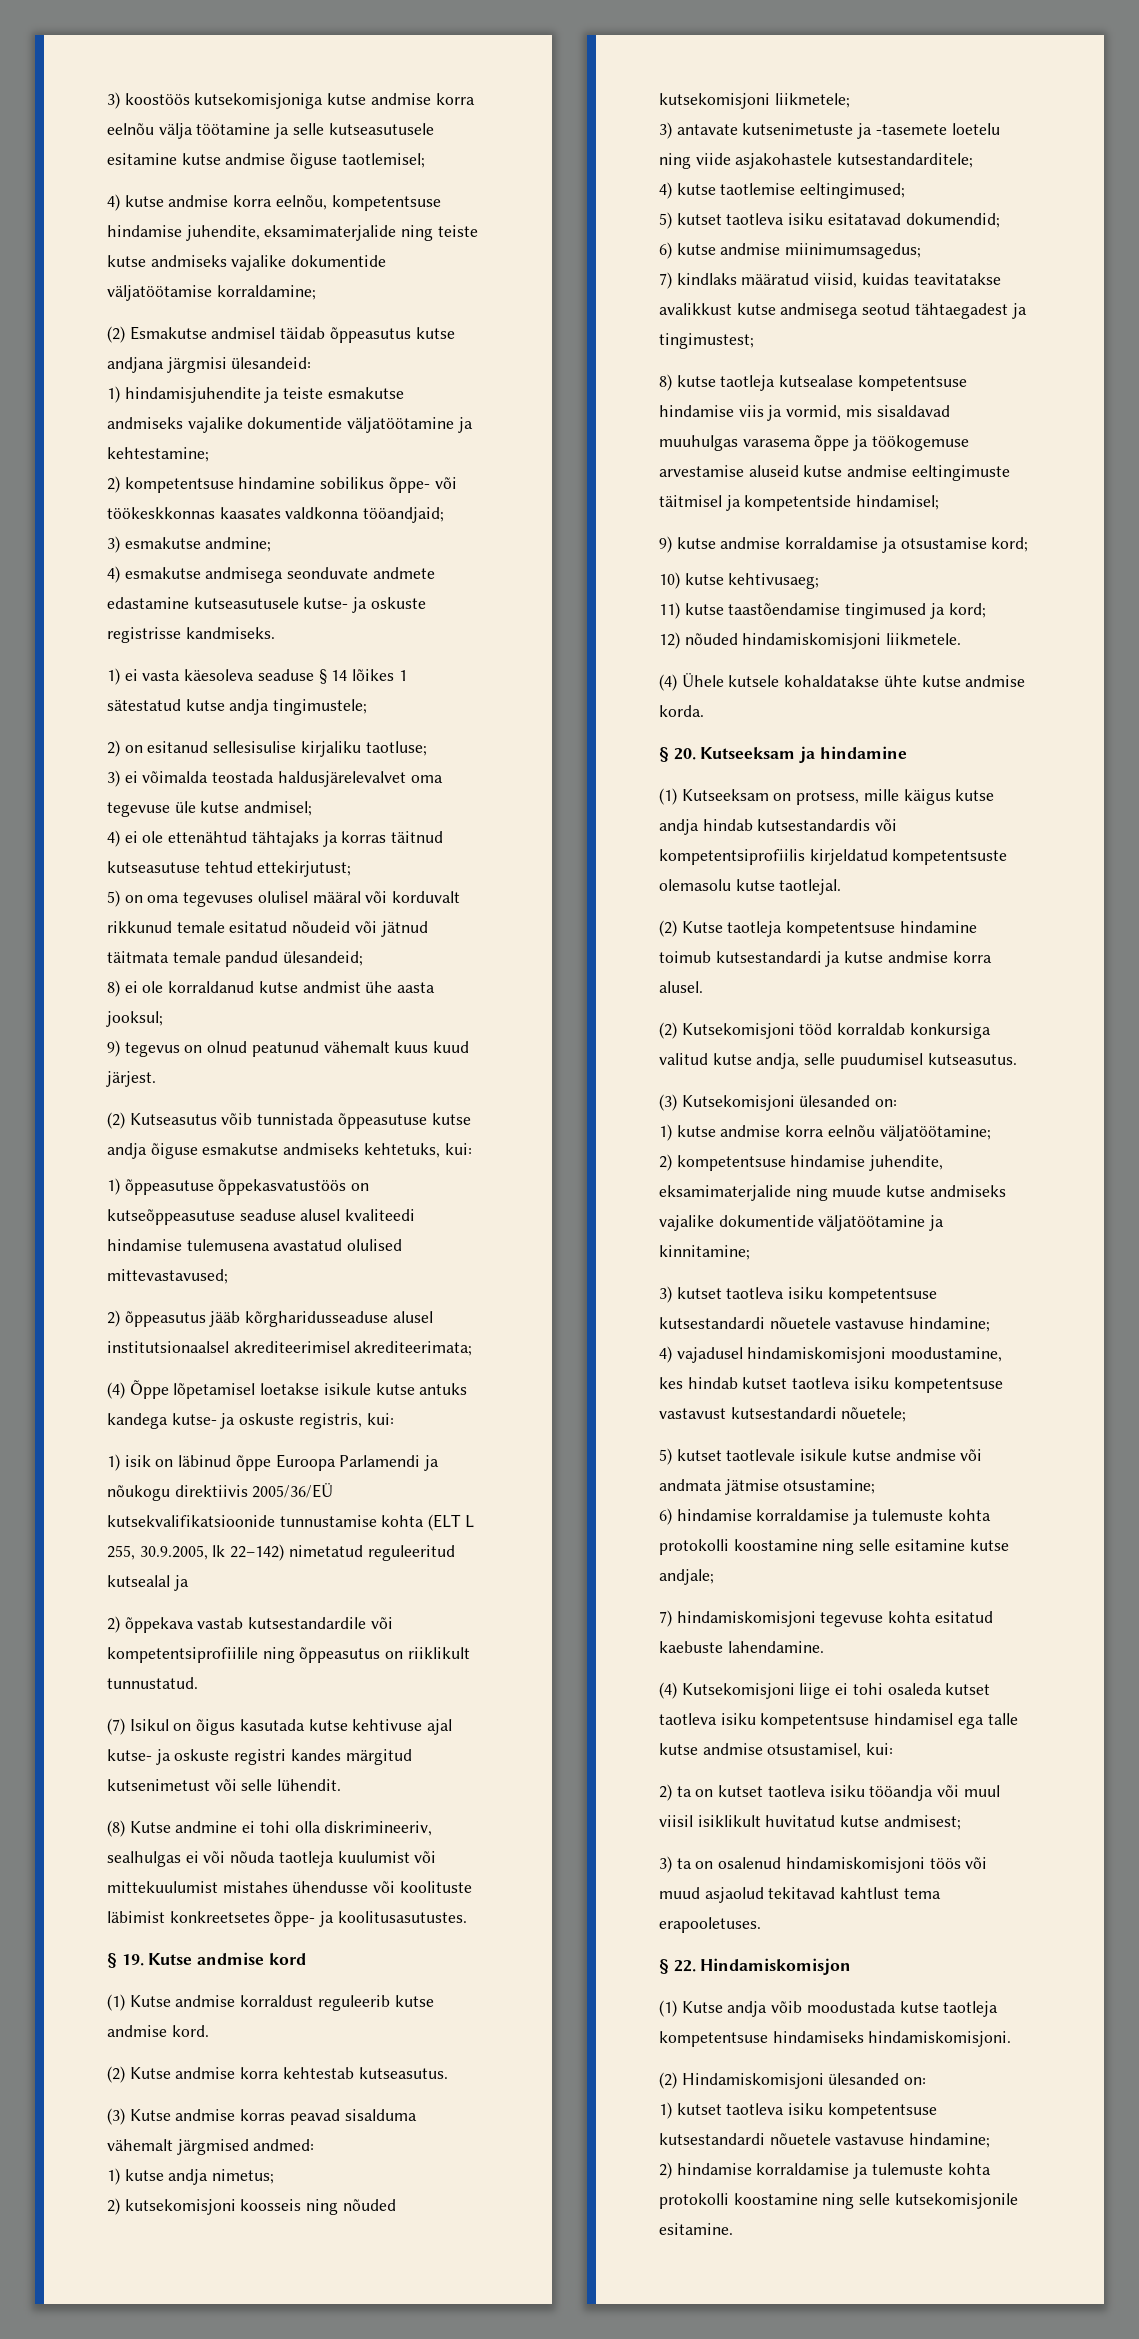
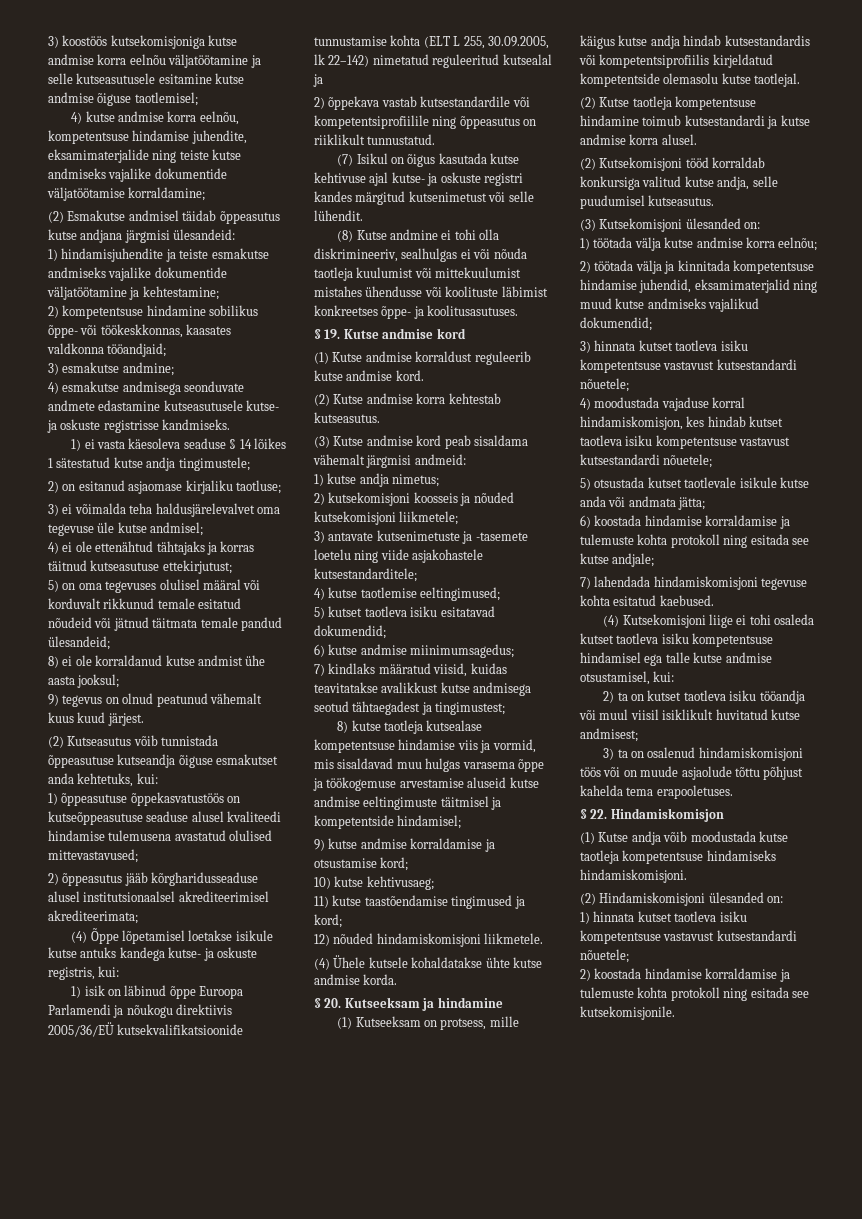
- 3) koostöös kutsekomisjoniga kutse andmise korra eelnõu välja töötamine ja selle kutseasutusele esitamine kutse andmise õiguse taotlemisel;
+ 3) koostöös kutsekomisjoniga kutse andmise korra eelnõu väljatöötamine ja selle kutseasutusele esitamine kutse andmise õiguse taotlemisel;
- 2) kompetentsuse hindamine sobilikus õppe- või töökeskkonnas kaasates valdkonna tööandjaid;
+ 2) kompetentsuse hindamine sobilikus õppe- või töökeskkonnas, kaasates valdkonna tööandjaid;
- 2) on esitanud sellesisulise kirjaliku taotluse;
+ 2) on esitanud asjaomase kirjaliku taotluse;
- 3) ei võimalda teostada haldusjärelevalvet oma tegevuse üle kutse andmisel;
+ 3) ei võimalda teha haldusjärelevalvet oma tegevuse üle kutse andmisel;
- 4) ei ole ettenähtud tähtajaks ja korras täitnud kutseasutuse tehtud ettekirjutust;
+ 4) ei ole ettenähtud tähtajaks ja korras täitnud kutseasutuse ettekirjutust;
- (2) Kutseasutus võib tunnistada õppeasutuse kutse andja õiguse esmakutse andmiseks kehtetuks, kui:
+ (2) Kutseasutus võib tunnistada õppeasutuse kutseandja õiguse esmakutset anda kehtetuks, kui:
- 1) isik on läbinud õppe Euroopa Parlamendi ja nõukogu direktiivis 2005/36/EÜ kutsekvalifikatsioonide tunnustamise kohta (ELT L 255, 30.9.2005, lk 22–142) nimetatud reguleeritud kutsealal ja
+ 1) isik on läbinud õppe Euroopa Parlamendi ja nõukogu direktiivis 2005/36/EÜ kutsekvalifikatsioonide tunnustamise kohta (ELT L 255, 30.09.2005, lk 22–142) nimetatud reguleeritud kutsealal ja
- (8) Kutse andmine ei tohi olla diskrimineeriv, sealhulgas ei või nõuda taotleja kuulumist või mittekuulumist mistahes ühendusse või koolituste läbimist konkreetsetes õppe- ja koolitusasutustes.
+ (8) Kutse andmine ei tohi olla diskrimineeriv, sealhulgas ei või nõuda taotleja kuulumist või mittekuulumist mistahes ühendusse või koolituste läbimist konkreetses õppe- ja koolitusasutuses.
- (3) Kutse andmise korras peavad sisalduma vähemalt järgmised andmed:
+ (3) Kutse andmise kord peab sisaldama vähemalt järgmisi andmeid:
- 2) kutsekomisjoni koosseis ning nõuded kutsekomisjoni liikmetele;
+ 2) kutsekomisjoni koosseis ja nõuded kutsekomisjoni liikmetele;
- 8) kutse taotleja kutsealase kompetentsuse hindamise viis ja vormid, mis sisaldavad muuhulgas varasema õppe ja töökogemuse arvestamise aluseid kutse andmise eeltingimuste täitmisel ja kompetentside hindamisel;
+ 8) kutse taotleja kutsealase kompetentsuse hindamise viis ja vormid, mis sisaldavad muu hulgas varasema õppe ja töökogemuse arvestamise aluseid kutse andmise eeltingimuste täitmisel ja kompetentside hindamisel;
- (1) Kutseeksam on protsess, mille käigus kutse andja hindab kutsestandardis või kompetentsiprofiilis kirjeldatud kompetentsuste olemasolu kutse taotlejal.
+ (1) Kutseeksam on protsess, mille käigus kutse andja hindab kutsestandardis või kompetentsiprofiilis kirjeldatud kompetentside olemasolu kutse taotlejal.
- 1) kutse andmise korra eelnõu väljatöötamine;
- 2) kompetentsuse hindamise juhendite, eksamimaterjalide ning muude kutse andmiseks vajalike dokumentide väljatöötamine ja kinnitamine;
- 3) kutset taotleva isiku kompetentsuse kutsestandardi nõuetele vastavuse hindamine;
- 4) vajadusel hindamiskomisjoni moodustamine, kes hindab kutset taotleva isiku kompetentsuse vastavust kutsestandardi nõuetele;
+ 1) töötada välja kutse andmise korra eelnõu;
+ 2) töötada välja ja kinnitada kompetentsuse hindamise juhendid, eksamimaterjalid ning muud kutse andmiseks vajalikud dokumendid;
+ 3) hinnata kutset taotleva isiku kompetentsuse vastavust kutsestandardi nõuetele;
+ 4) moodustada vajaduse korral hindamiskomisjon, kes hindab kutset taotleva isiku kompetentsuse vastavust kutsestandardi nõuetele;
- 5) kutset taotlevale isikule kutse andmise või andmata jätmise otsustamine;
- 6) hindamise korraldamise ja tulemuste kohta protokolli koostamine ning selle esitamine kutse andjale;
+ 5) otsustada kutset taotlevale isikule kutse anda või andmata jätta;
+ 6) koostada hindamise korraldamise ja tulemuste kohta protokoll ning esitada see kutse andjale;
- 7) hindamiskomisjoni tegevuse kohta esitatud kaebuste lahendamine.
+ 7) lahendada hindamiskomisjoni tegevuse kohta esitatud kaebused.
- 3) ta on osalenud hindamiskomisjoni töös või muud asjaolud tekitavad kahtlust tema erapooletuses.
+ 3) ta on osalenud hindamiskomisjoni töös või on muude asjaolude tõttu põhjust kahelda tema erapooletuses.
- 1) kutset taotleva isiku kompetentsuse kutsestandardi nõuetele vastavuse hindamine;
- 2) hindamise korraldamise ja tulemuste kohta protokolli koostamine ning selle kutsekomisjonile esitamine.
+ 1) hinnata kutset taotleva isiku kompetentsuse vastavust kutsestandardi nõuetele;
+ 2) koostada hindamise korraldamise ja tulemuste kohta protokoll ning esitada see kutsekomisjonile.

